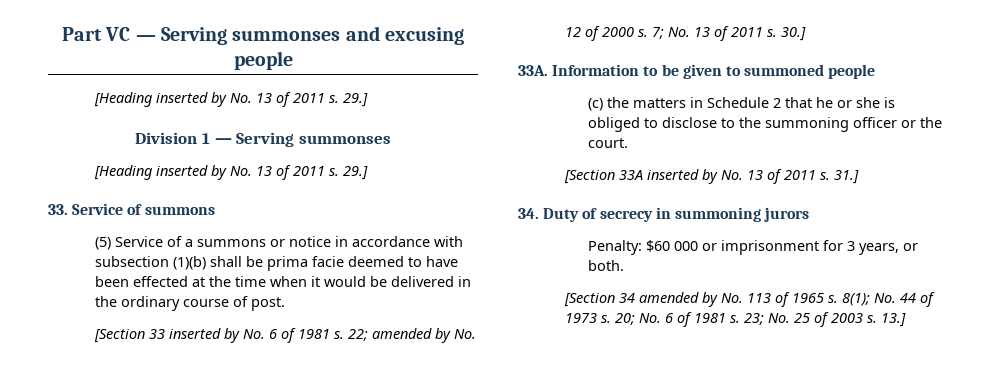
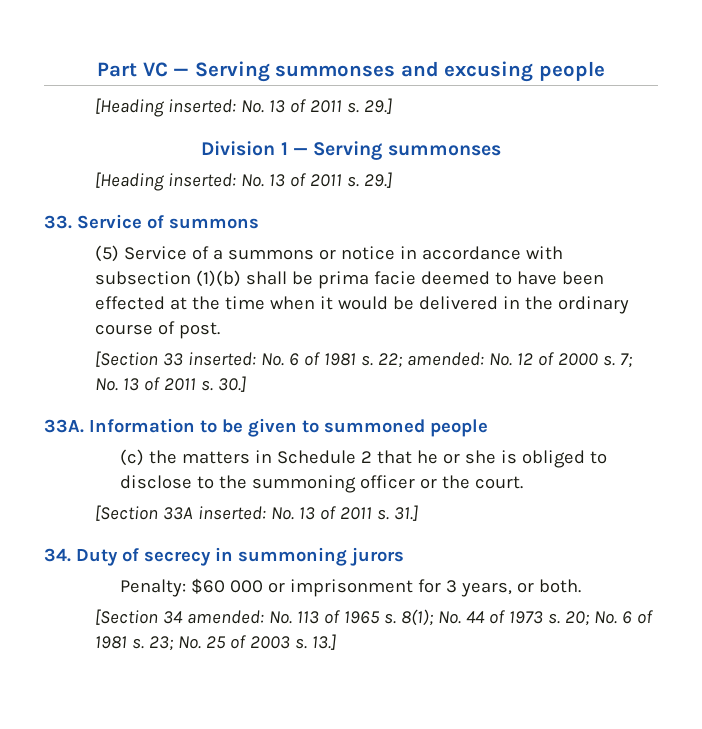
  Part VC — Serving summonses and excusing people
- [Heading inserted by No. 13 of 2011 s.
+ [Heading inserted: No. 13 of 2011 s.
  Division 1 — Serving summonses
- [Heading inserted by No. 13 of 2011 s.
+ [Heading inserted: No. 13 of 2011 s.
- [Section 33 inserted by No. 6 of 1981 s.
+ [Section 33 inserted: No. 6 of 1981 s.
- 22; amended by No. 12 of 2000 s.
+ 22; amended: No. 12 of 2000 s.
- [Section 33A inserted by No. 13 of 2011 s.
+ [Section 33A inserted: No. 13 of 2011 s.
- [Section 34 amended by No. 113 of 1965 s.
+ [Section 34 amended: No. 113 of 1965 s.

